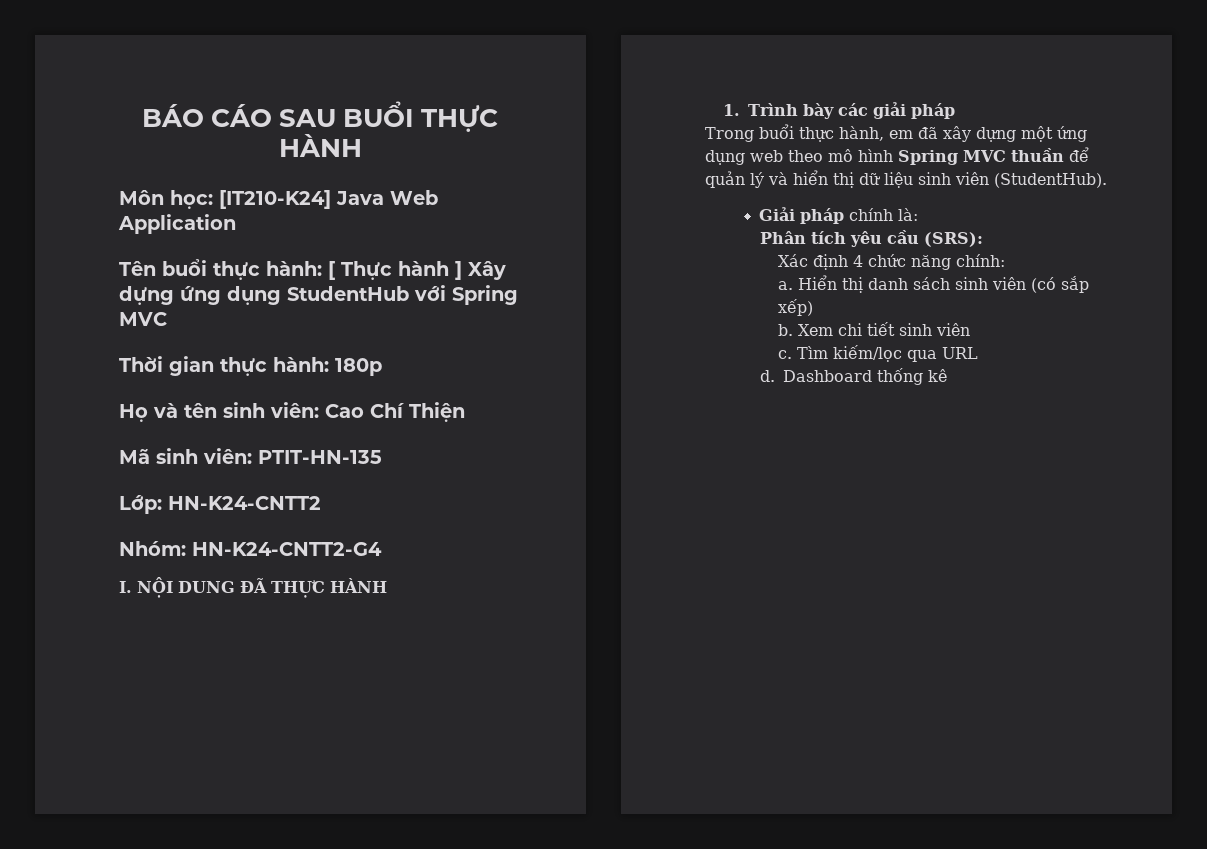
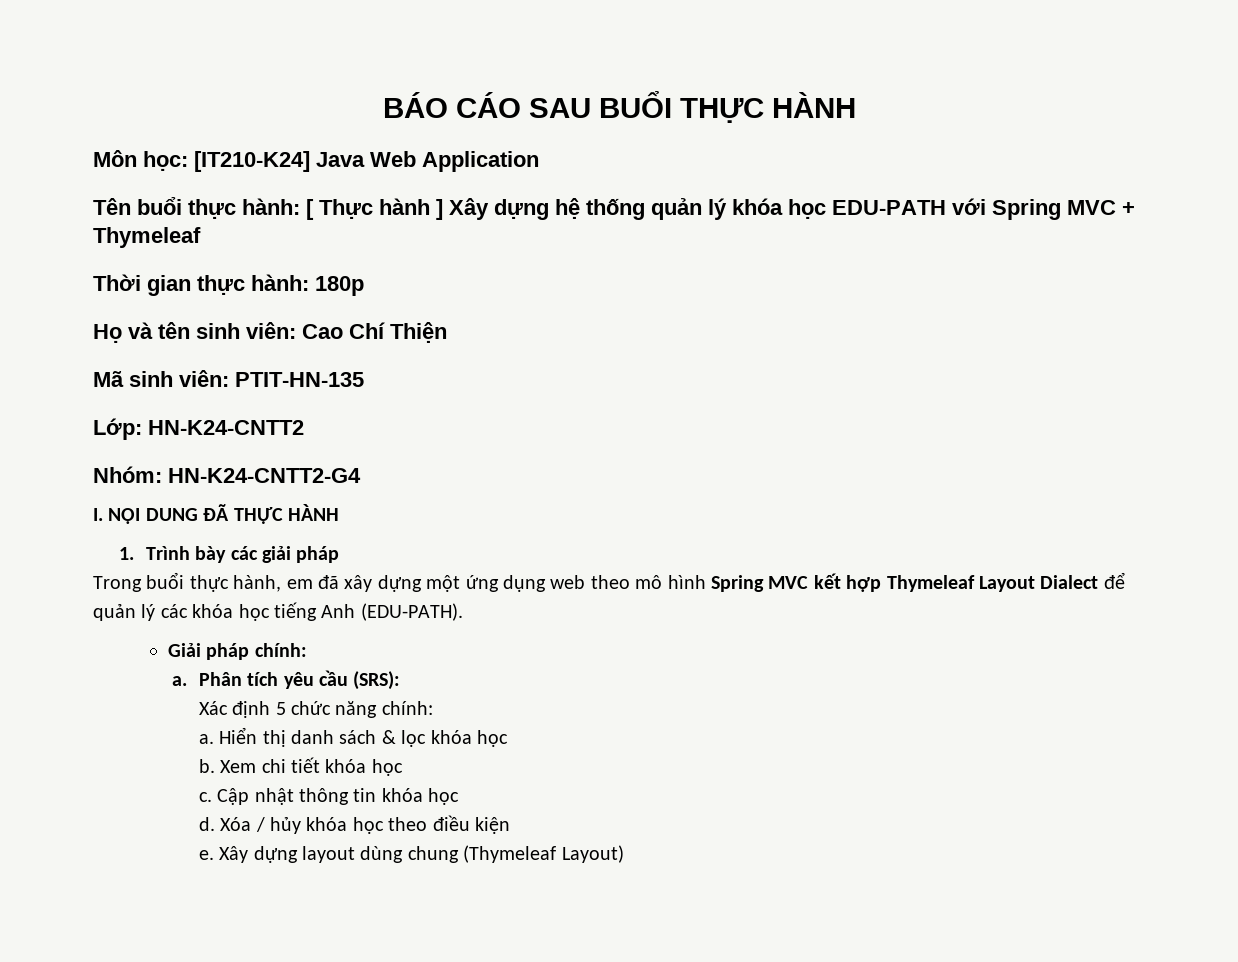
- Tên buổi thực hành: [ Thực hành ] Xây dựng ứng dụng StudentHub với Spring MVC
+ Tên buổi thực hành: [ Thực hành ] Xây dựng hệ thống quản lý khóa học EDU-PATH với Spring MVC + Thymeleaf
- Trong buổi thực hành, em đã xây dựng một ứng dụng web theo mô hình Spring MVC thuần để quản lý và hiển thị dữ liệu sinh viên (StudentHub).
+ Trong buổi thực hành, em đã xây dựng một ứng dụng web theo mô hình Spring MVC kết hợp Thymeleaf Layout Dialect để quản lý các khóa học tiếng Anh (EDU-PATH).
- Giải pháp chính là:
- Phân tích yêu cầu (SRS):
+ Giải pháp chính:
+ a. Phân tích yêu cầu (SRS):
- Xác định 4 chức năng chính:
+ Xác định 5 chức năng chính:
- Hiển thị danh sách sinh viên (có sắp xếp)
+ Hiển thị danh sách & lọc khóa học
- Xem chi tiết sinh viên
+ Xem chi tiết khóa học
- Tìm kiếm/lọc qua URL
- d. Dashboard thống kê
+ Cập nhật thông tin khóa học
+ d. Xóa / hủy khóa học theo điều kiện
+ e. Xây dựng layout dùng chung (Thymeleaf Layout)

